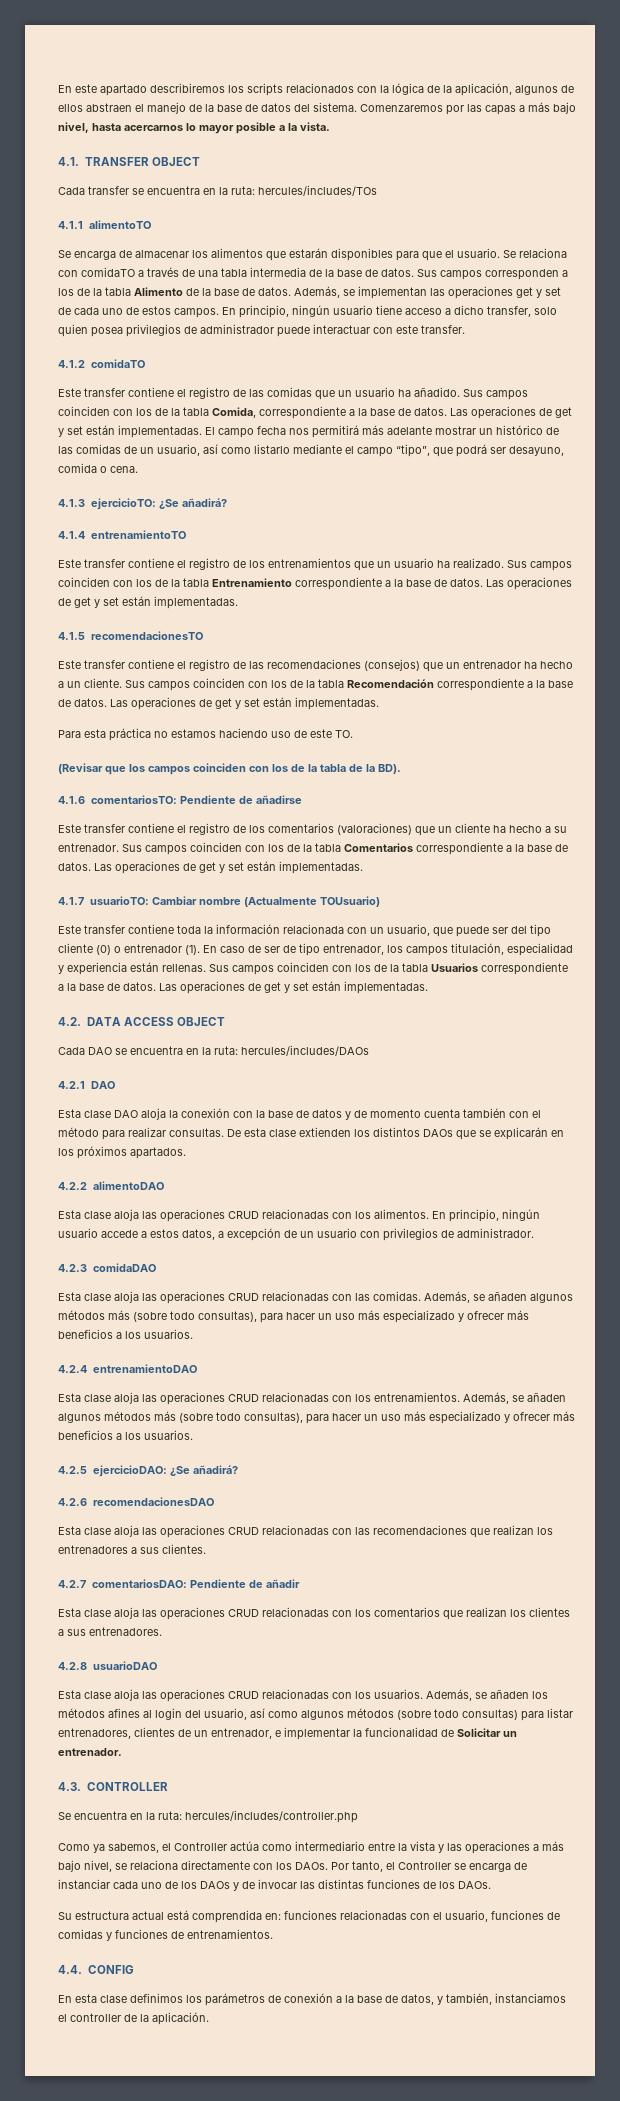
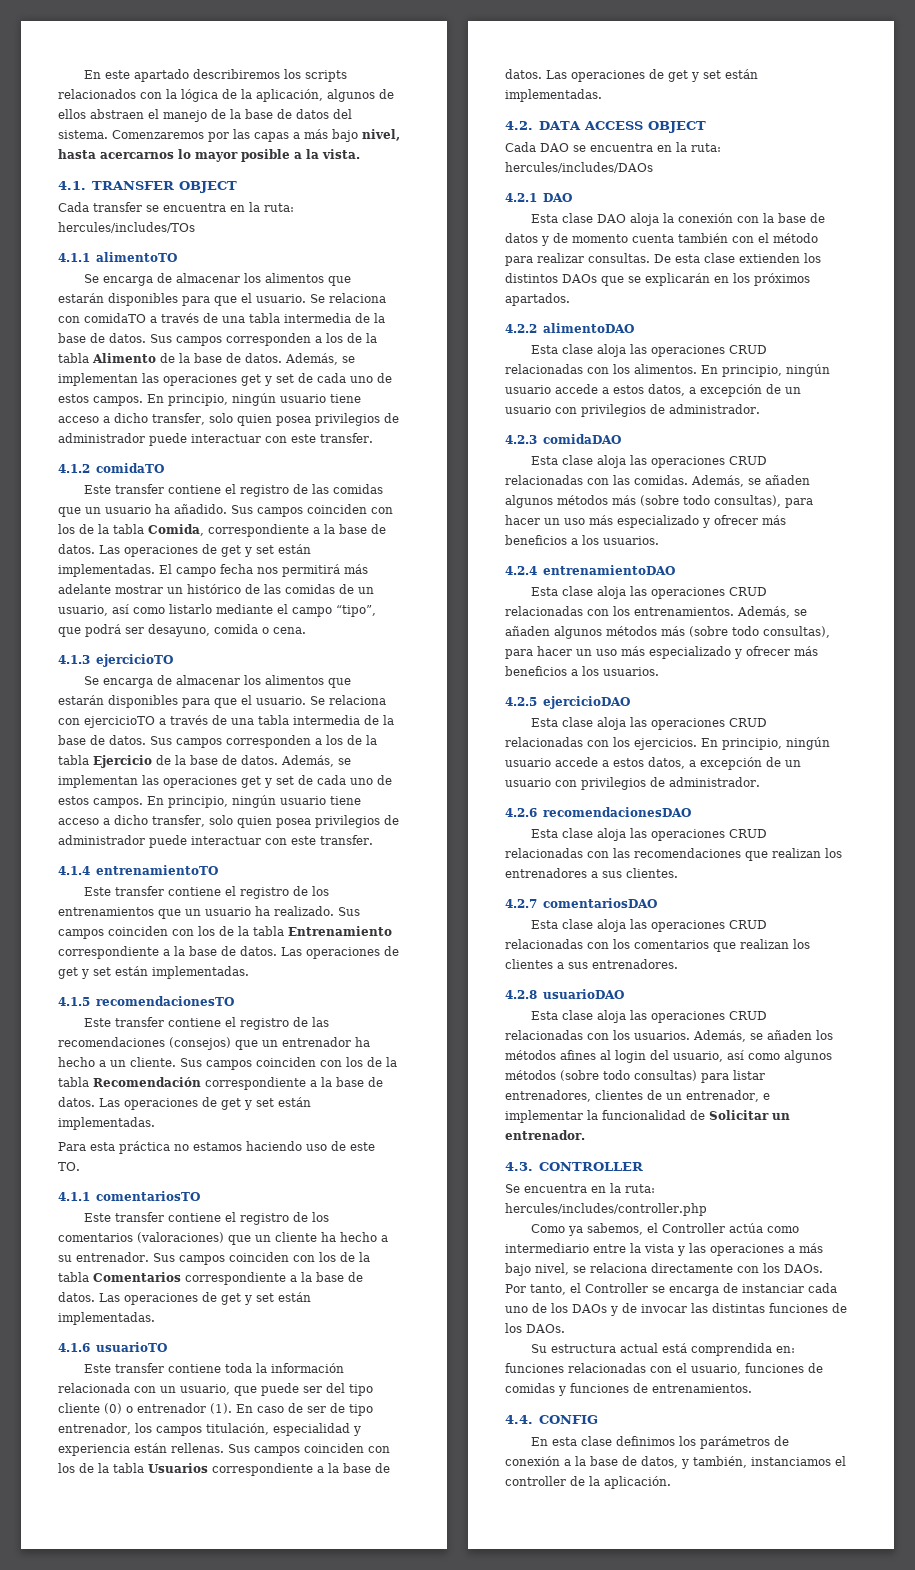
- 4.1.3 ejercicioTO: ¿Se añadirá?
+ 4.1.3 ejercicioTO
+ Se encarga de almacenar los alimentos que estarán disponibles para que el usuario. Se relaciona con ejercicioTO a través de una tabla intermedia de la base de datos. Sus campos corresponden a los de la tabla Ejercicio de la base de datos. Además, se implementan las operaciones get y set de cada uno de estos campos. En principio, ningún usuario tiene acceso a dicho transfer, solo quien posea privilegios de administrador puede interactuar con este transfer.
- (Revisar que los campos coinciden con los de la tabla de la BD).
- 4.1.6 comentariosTO: Pendiente de añadirse
+ 4.1.1 comentariosTO
- 4.1.7 usuarioTO: Cambiar nombre (Actualmente TOUsuario)
+ 4.1.6 usuarioTO
- 4.2.5 ejercicioDAO: ¿Se añadirá?
+ 4.2.5 ejercicioDAO
+ Esta clase aloja las operaciones CRUD relacionadas con los ejercicios. En principio, ningún usuario accede a estos datos, a excepción de un usuario con privilegios de administrador.
- 4.2.7 comentariosDAO: Pendiente de añadir
+ 4.2.7 comentariosDAO

